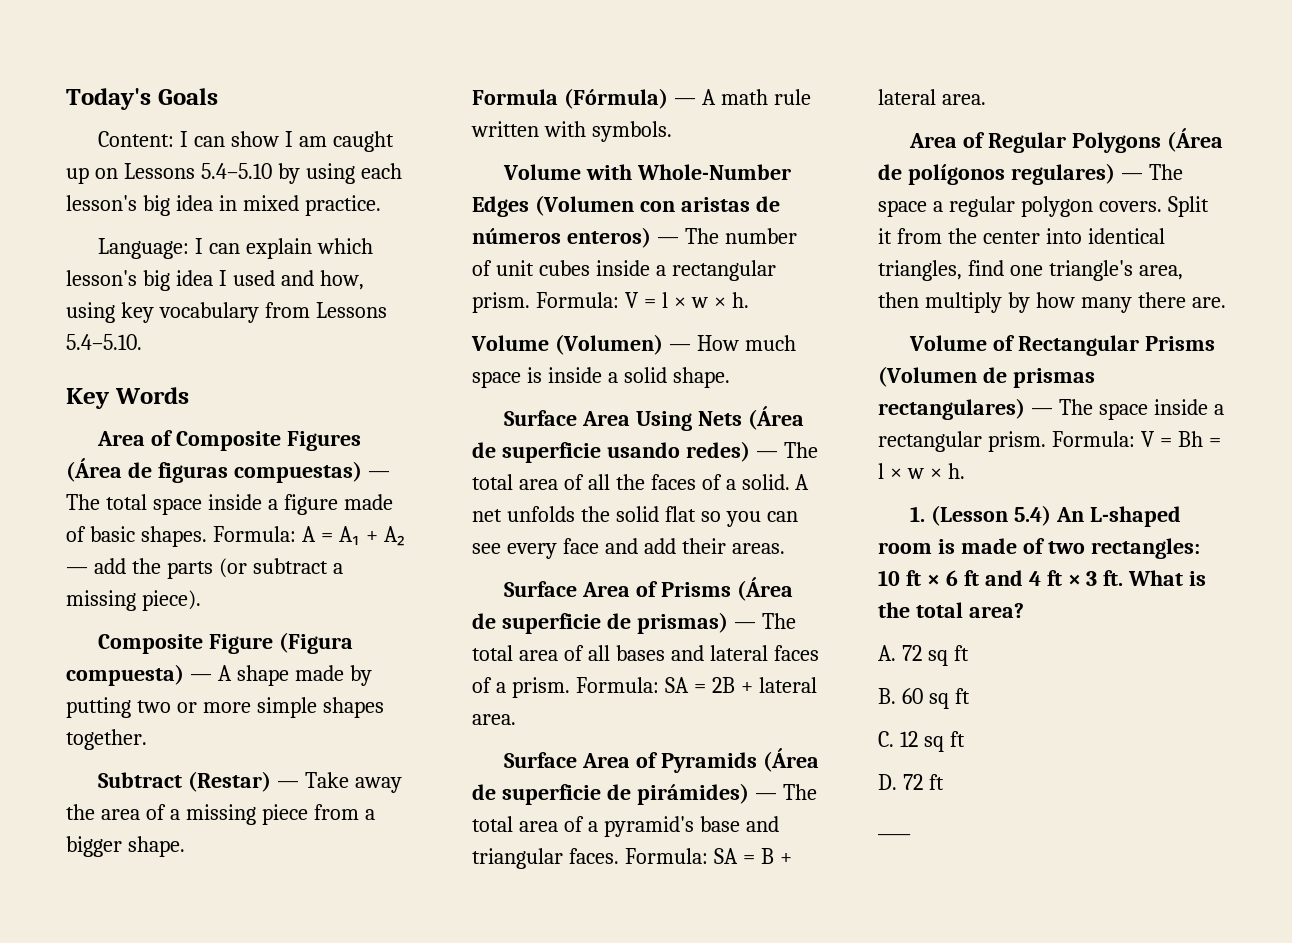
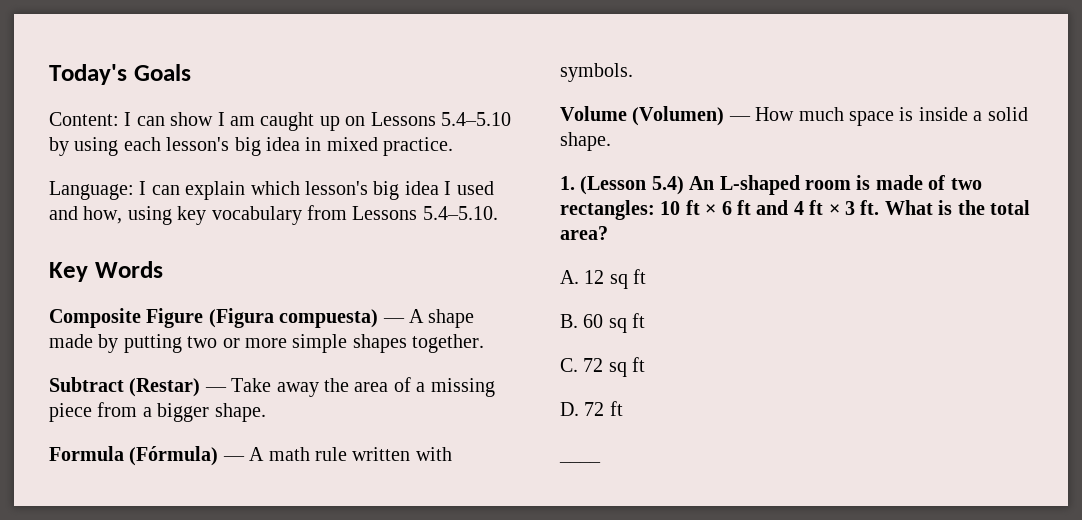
- Area of Composite Figures (Área de figuras compuestas) — The total space inside a figure made of basic shapes. Formula: A = A₁ + A₂ — add the parts (or subtract a missing piece).
- Volume with Whole-Number Edges (Volumen con aristas de números enteros) — The number of unit cubes inside a rectangular prism. Formula: V = l × w × h.
- Surface Area Using Nets (Área de superficie usando redes) — The total area of all the faces of a solid. A net unfolds the solid flat so you can see every face and add their areas.
- Surface Area of Prisms (Área de superficie de prismas) — The total area of all bases and lateral faces of a prism. Formula: SA = 2B + lateral area.
- Surface Area of Pyramids (Área de superficie de pirámides) — The total area of a pyramid's base and triangular faces. Formula: SA = B + lateral area.
- Area of Regular Polygons (Área de polígonos regulares) — The space a regular polygon covers. Split it from the center into identical triangles, find one triangle's area, then multiply by how many there are.
- Volume of Rectangular Prisms (Volumen de prismas rectangulares) — The space inside a rectangular prism. Formula: V = Bh = l × w × h.
- A. 72 sq ft
+ A. 12 sq ft
- C. 12 sq ft
+ C. 72 sq ft

